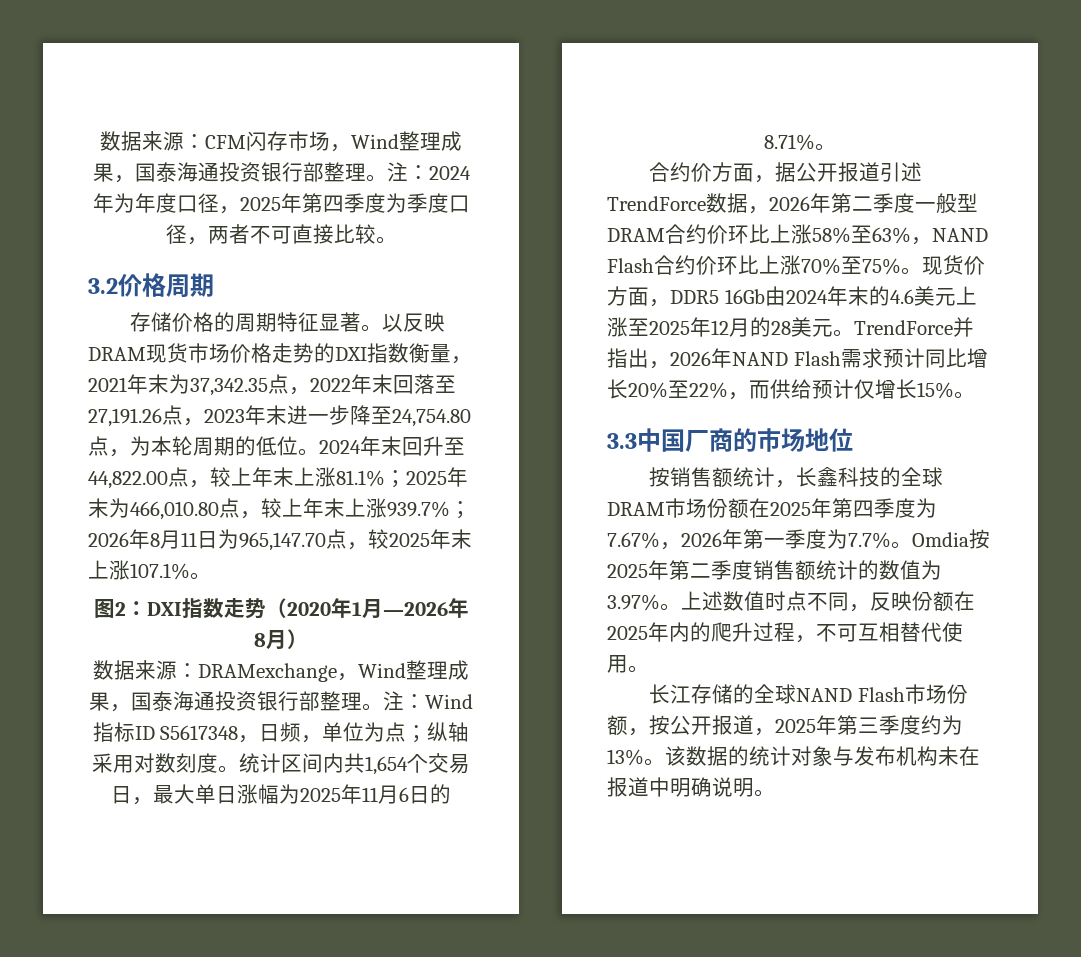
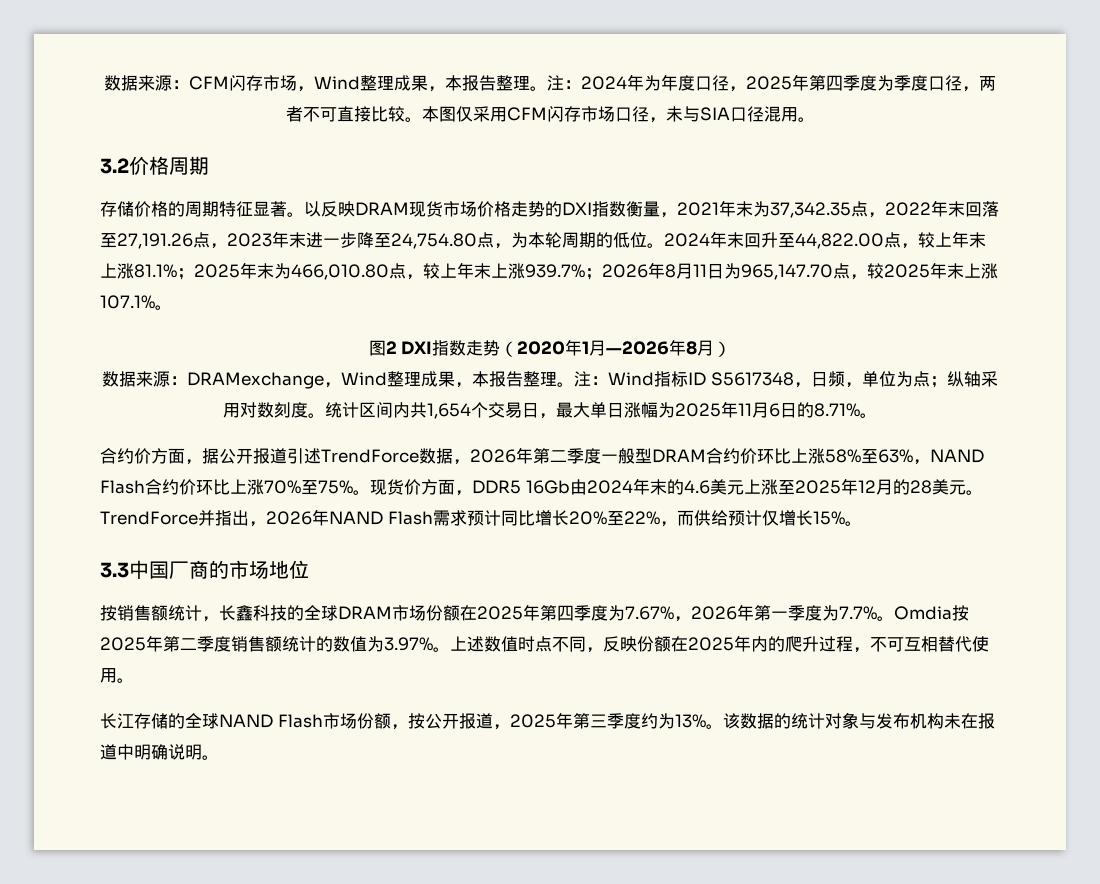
- 数据来源：CFM闪存市场，Wind整理成果，国泰海通投资银行部整理。
+ 数据来源：CFM闪存市场，Wind整理成果，本报告整理。
+ 本图仅采用CFM闪存市场口径，未与SIA口径混用。
- 图2：DXI指数走势（2020年1月—2026年8月）
+ 图2 DXI指数走势（2020年1月—2026年8月）
- 数据来源：DRAMexchange，Wind整理成果，国泰海通投资银行部整理。
+ 数据来源：DRAMexchange，Wind整理成果，本报告整理。

